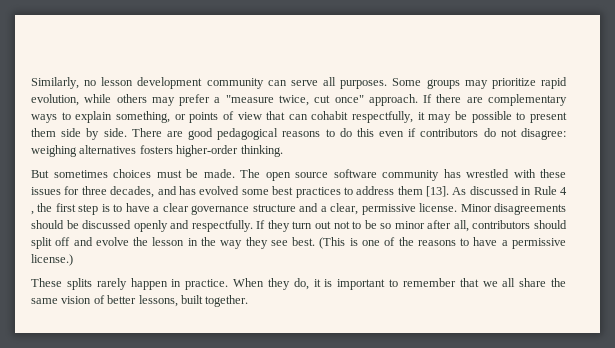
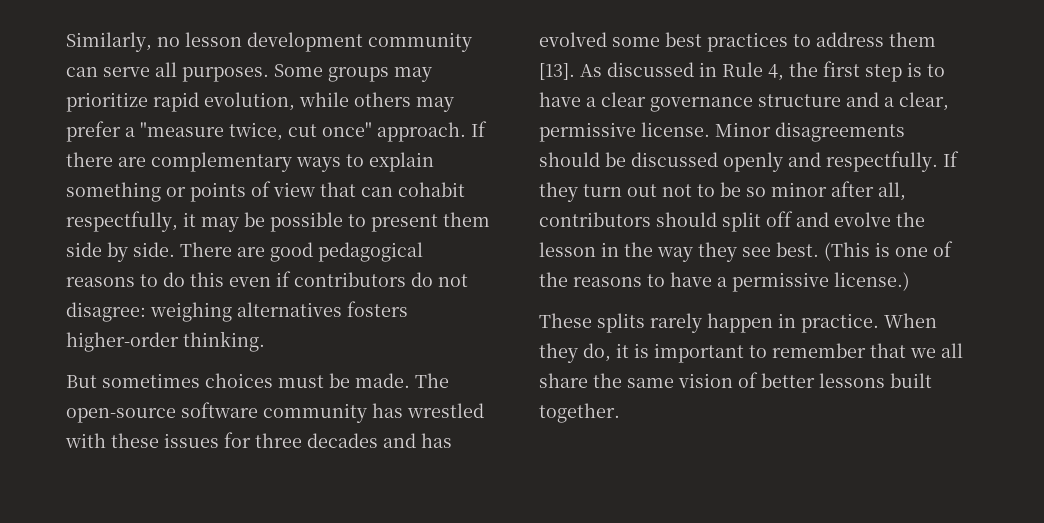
- If there are complementary ways to explain something, or points of view that can cohabit respectfully, it may be possible to present them side by side.
+ If there are complementary ways to explain something or points of view that can cohabit respectfully, it may be possible to present them side by side.
- The open source software community has wrestled with these issues for three decades, and has evolved some best practices to address them [13].
+ The open-source software community has wrestled with these issues for three decades and has evolved some best practices to address them [13].
- As discussed in Rule 4 , the first step is to have a clear governance structure and a clear, permissive license.
+ As discussed in Rule 4, the first step is to have a clear governance structure and a clear, permissive license.
- When they do, it is important to remember that we all share the same vision of better lessons, built together.
+ When they do, it is important to remember that we all share the same vision of better lessons built together.

